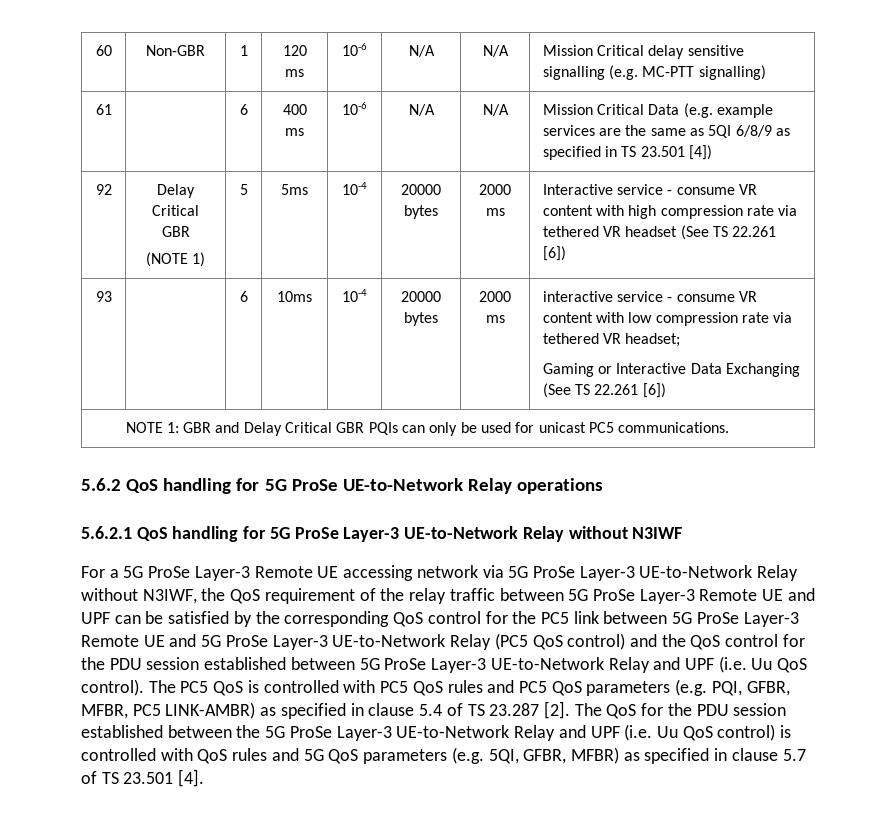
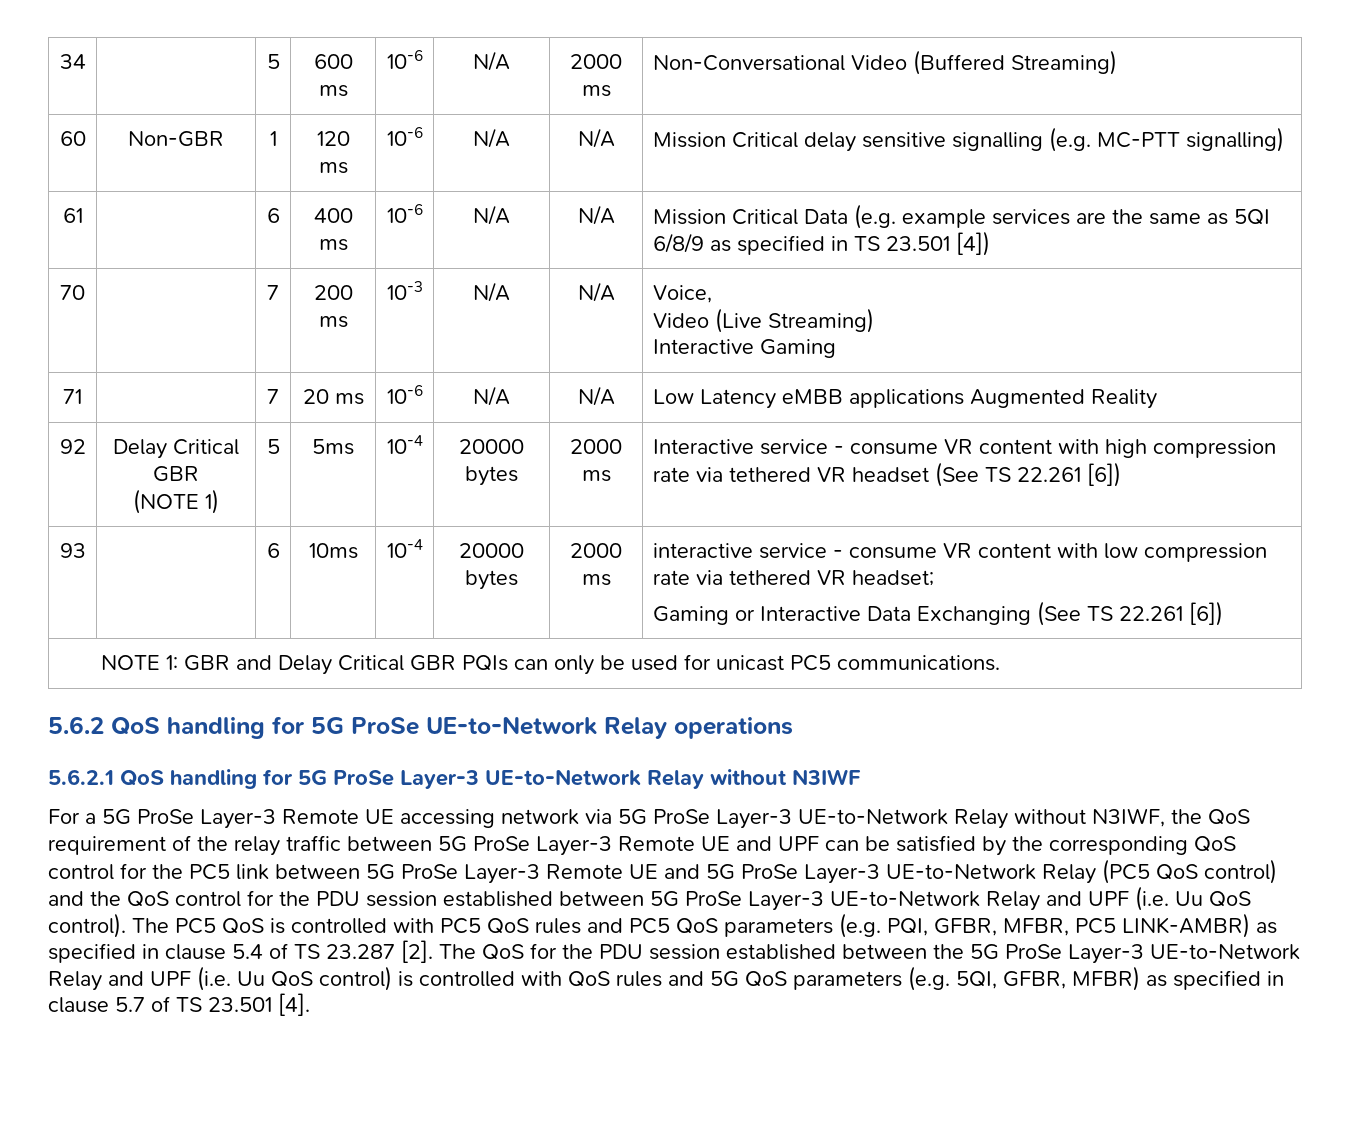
+ 34 | | 5 | 600 ms | 10-6 | N/A | 2000 ms | Non-Conversational Video (Buffered Streaming)
+ 70 | | 7 | 200 ms | 10-3 | N/A | N/A | Voice,
+ Video (Live Streaming)
+ Interactive Gaming
+ 71 | | 7 | 20 ms | 10-6 | N/A | N/A | Low Latency eMBB applications Augmented Reality

